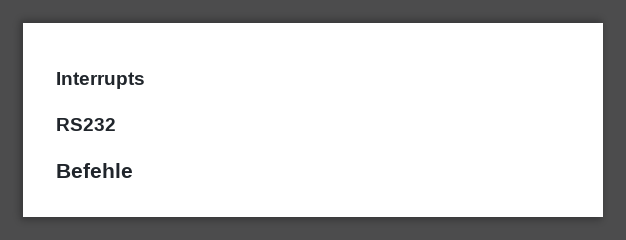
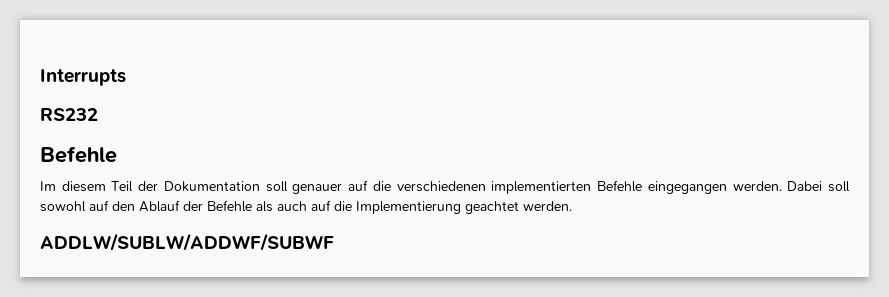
+ Im diesem Teil der Dokumentation soll genauer auf die verschiedenen implementierten Befehle eingegangen werden. Dabei soll sowohl auf den Ablauf der Befehle als auch auf die Implementierung geachtet werden.
+ ADDLW/SUBLW/ADDWF/SUBWF

